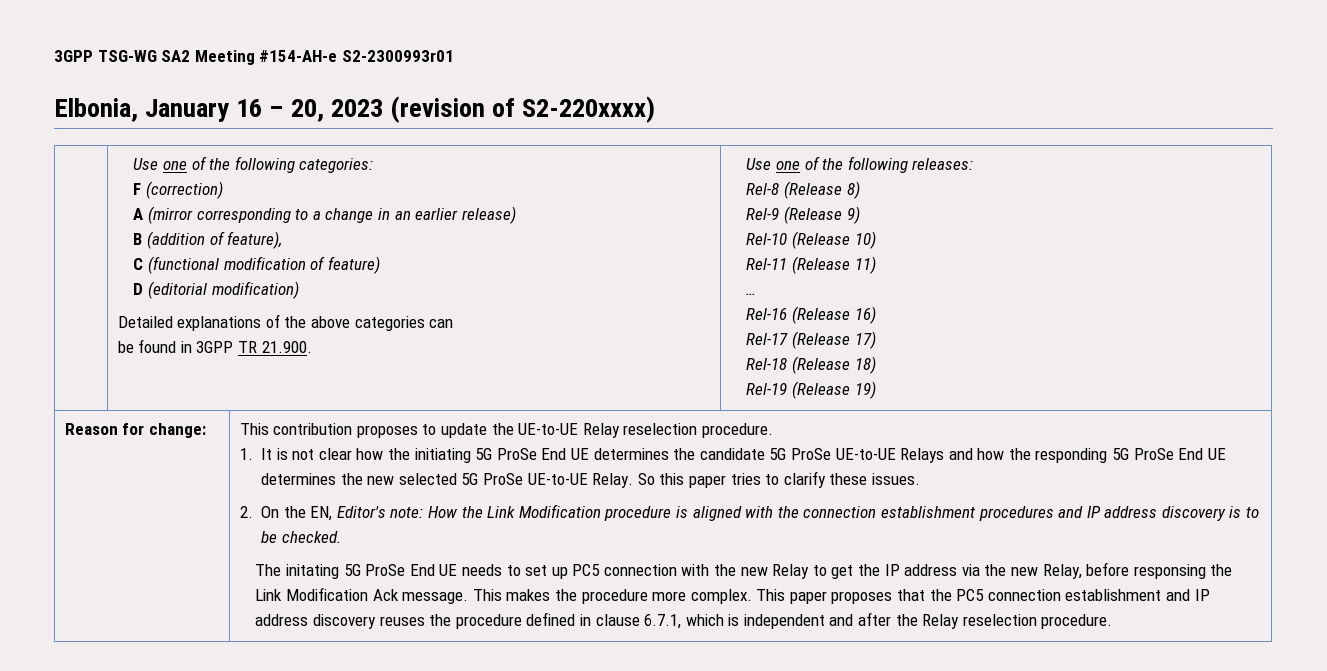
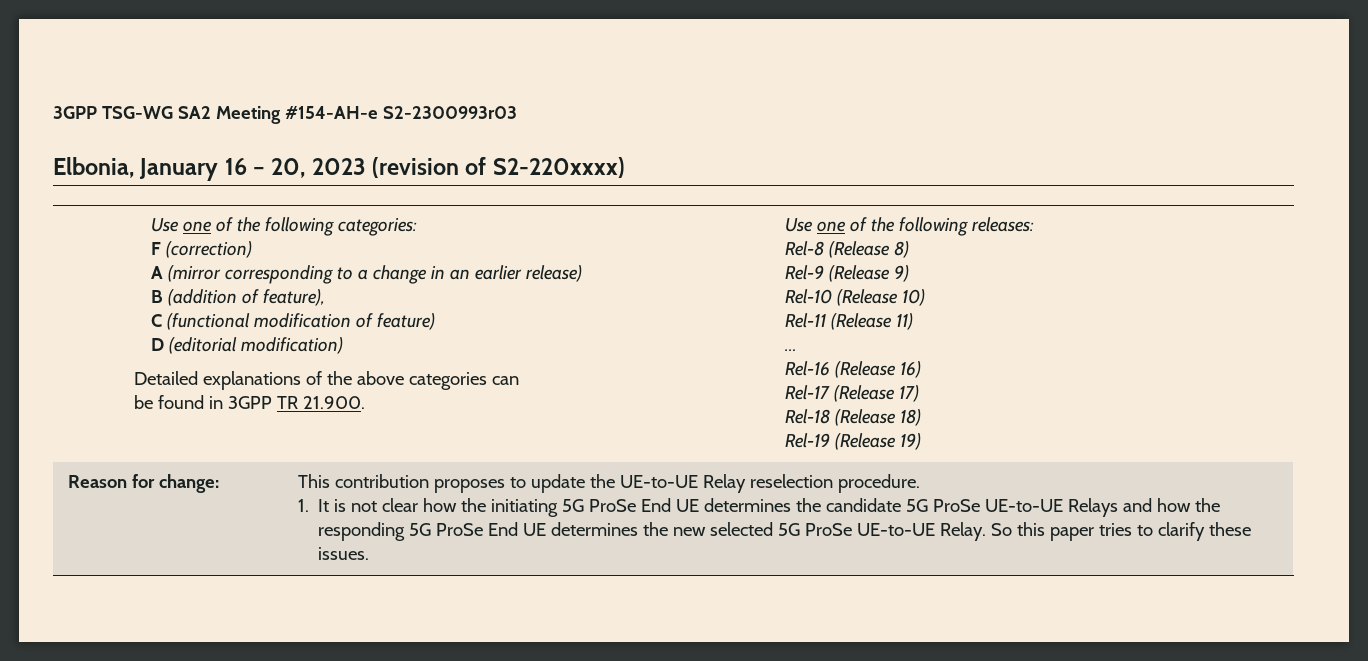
- 3GPP TSG-WG SA2 Meeting #154-AH-e S2-2300993r01
+ 3GPP TSG-WG SA2 Meeting #154-AH-e S2-2300993r03
- 2. On the EN, Editor's note: How the Link Modification procedure is aligned with the connection establishment procedures and IP address discovery is to be checked.
- The initating 5G ProSe End UE needs to set up PC5 connection with the new Relay to get the IP address via the new Relay, before responsing the Link Modification Ack message. This makes the procedure more complex. This paper proposes that the PC5 connection establishment and IP address discovery reuses the procedure defined in clause 6.7.1, which is independent and after the Relay reselection procedure.

